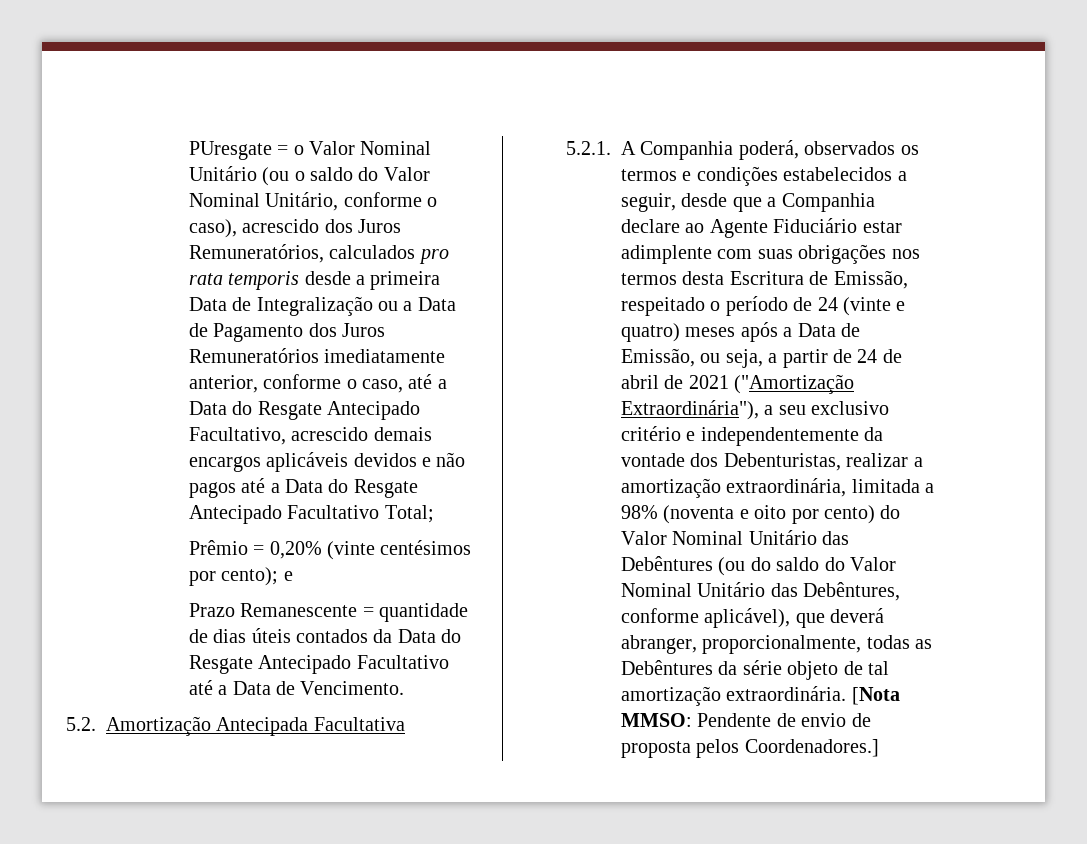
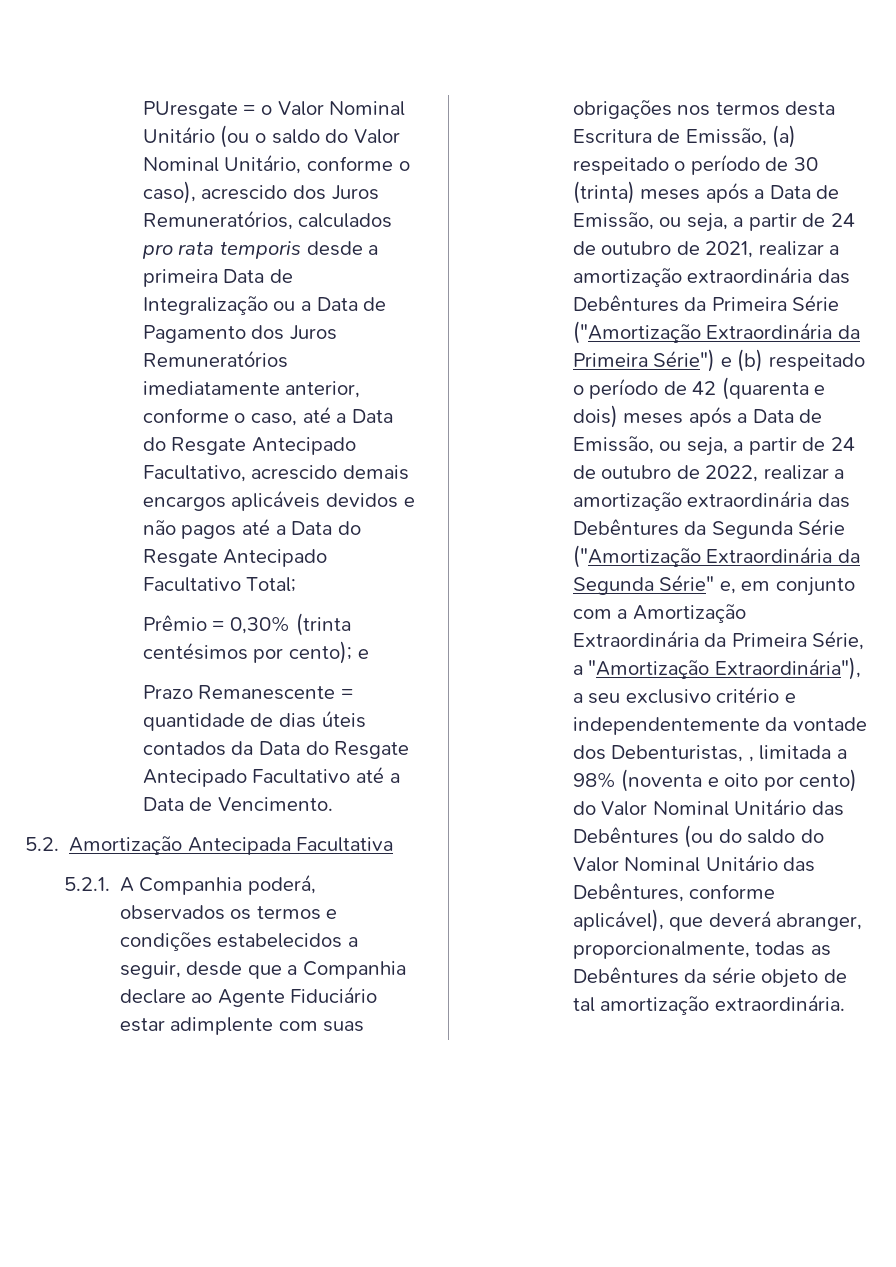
- Prêmio = 0,20% (vinte centésimos por cento); e
+ Prêmio = 0,30% (trinta centésimos por cento); e
- 5.2.1. A Companhia poderá, observados os termos e condições estabelecidos a seguir, desde que a Companhia declare ao Agente Fiduciário estar adimplente com suas obrigações nos termos desta Escritura de Emissão, respeitado o período de 24 (vinte e quatro) meses após a Data de Emissão, ou seja, a partir de 24 de abril de 2021 ("Amortização Extraordinária"), a seu exclusivo critério e independentemente da vontade dos Debenturistas, realizar a amortização extraordinária, limitada a 98% (noventa e oito por cento) do Valor Nominal Unitário das Debêntures (ou do saldo do Valor Nominal Unitário das Debêntures, conforme aplicável), que deverá abranger, proporcionalmente, todas as Debêntures da série objeto de tal amortização extraordinária. [Nota MMSO: Pendente de envio de proposta pelos Coordenadores.]
+ 5.2.1. A Companhia poderá, observados os termos e condições estabelecidos a seguir, desde que a Companhia declare ao Agente Fiduciário estar adimplente com suas obrigações nos termos desta Escritura de Emissão, (a) respeitado o período de 30 (trinta) meses após a Data de Emissão, ou seja, a partir de 24 de outubro de 2021, realizar a amortização extraordinária das Debêntures da Primeira Série ("Amortização Extraordinária da Primeira Série") e (b) respeitado o período de 42 (quarenta e dois) meses após a Data de Emissão, ou seja, a partir de 24 de outubro de 2022, realizar a amortização extraordinária das Debêntures da Segunda Série ("Amortização Extraordinária da Segunda Série" e, em conjunto com a Amortização Extraordinária da Primeira Série, a "Amortização Extraordinária"), a seu exclusivo critério e independentemente da vontade dos Debenturistas, , limitada a 98% (noventa e oito por cento) do Valor Nominal Unitário das Debêntures (ou do saldo do Valor Nominal Unitário das Debêntures, conforme aplicável), que deverá abranger, proporcionalmente, todas as Debêntures da série objeto de tal amortização extraordinária.

